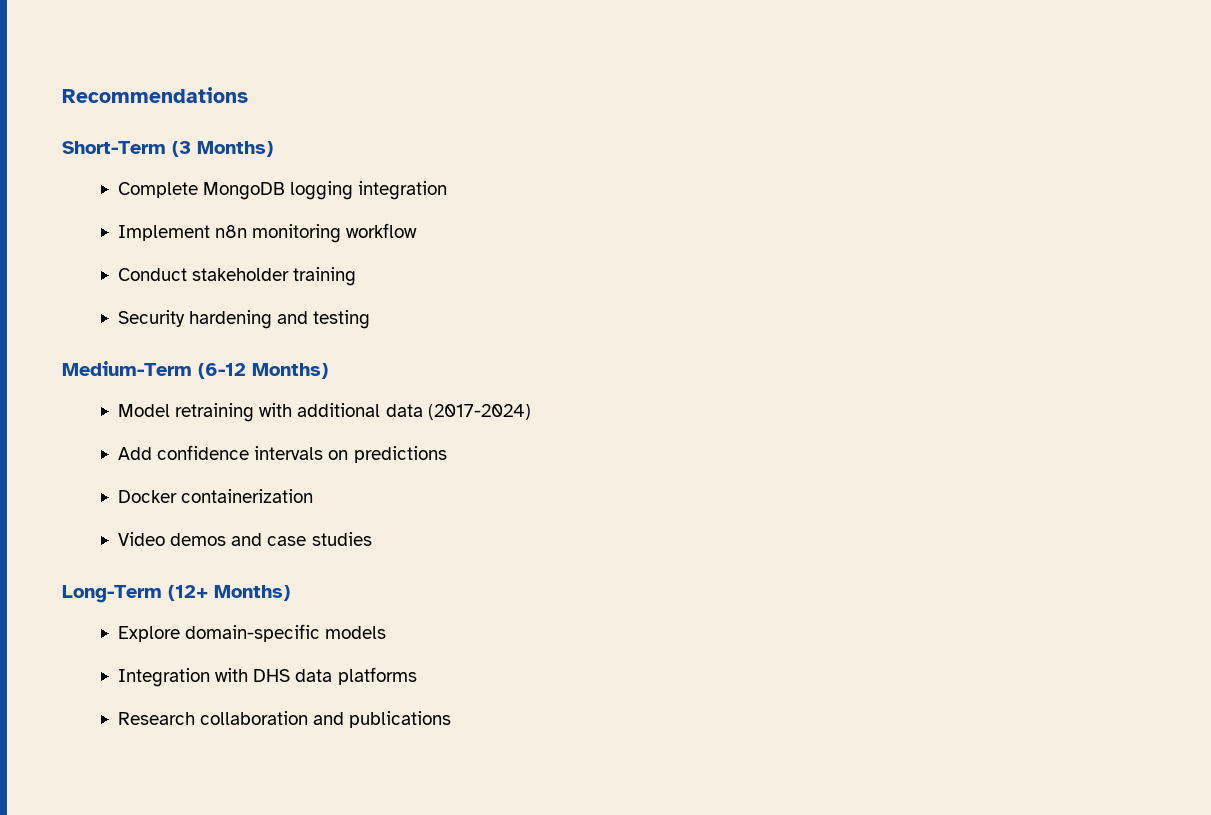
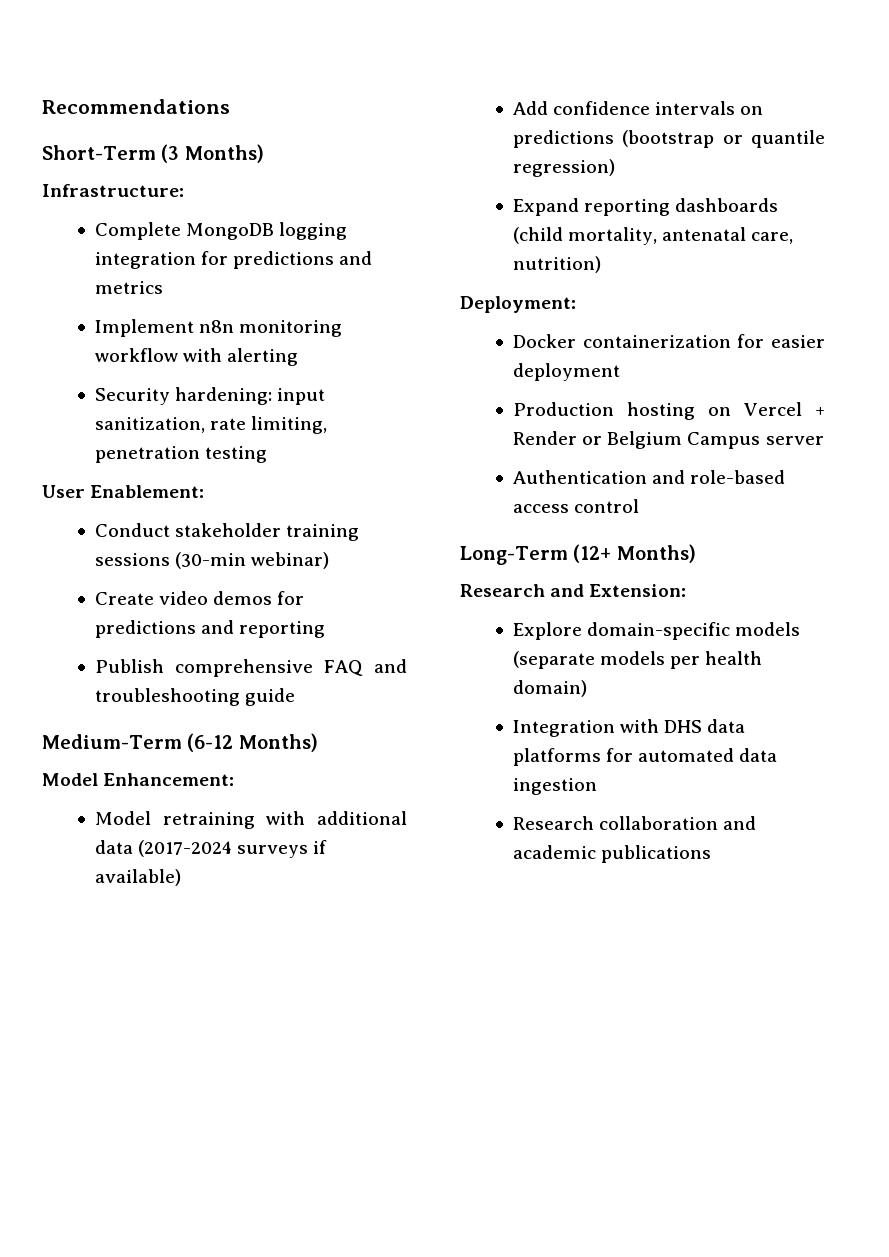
+ Infrastructure:
- Complete MongoDB logging integration
+ Complete MongoDB logging integration for predictions and metrics
- Implement n8n monitoring workflow
- Conduct stakeholder training
- Security hardening and testing
+ Implement n8n monitoring workflow with alerting
+ Security hardening: input sanitization, rate limiting, penetration testing
+ User Enablement:
+ Conduct stakeholder training sessions (30-min webinar)
+ Create video demos for predictions and reporting
+ Publish comprehensive FAQ and troubleshooting guide
+ Model Enhancement:
- Model retraining with additional data (2017-2024)
+ Model retraining with additional data (2017-2024 surveys if available)
- Add confidence intervals on predictions
- Docker containerization
- Video demos and case studies
+ Add confidence intervals on predictions (bootstrap or quantile regression)
+ Expand reporting dashboards (child mortality, antenatal care, nutrition)
+ Deployment:
+ Docker containerization for easier deployment
+ Production hosting on Vercel + Render or Belgium Campus server
+ Authentication and role-based access control
+ Research and Extension:
- Explore domain-specific models
+ Explore domain-specific models (separate models per health domain)
- Integration with DHS data platforms
+ Integration with DHS data platforms for automated data ingestion
- Research collaboration and publications
+ Research collaboration and academic publications

